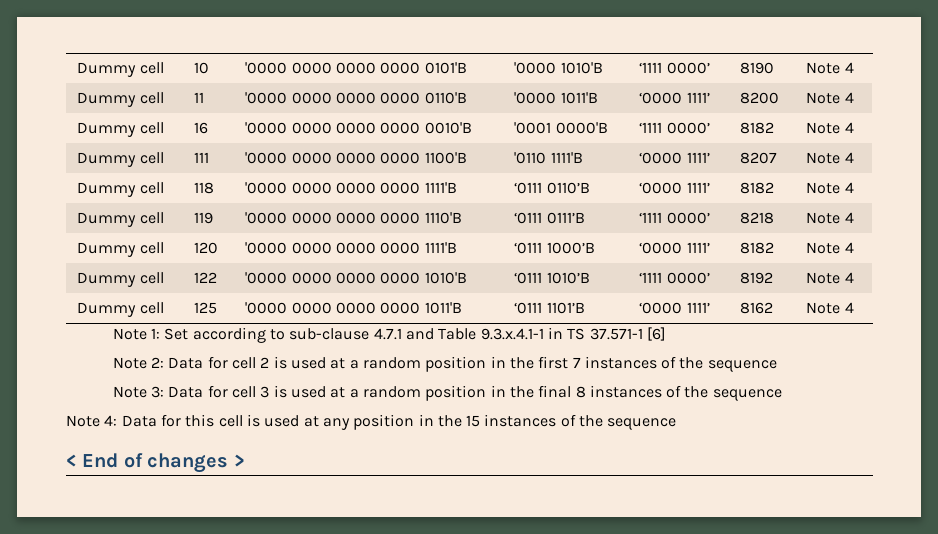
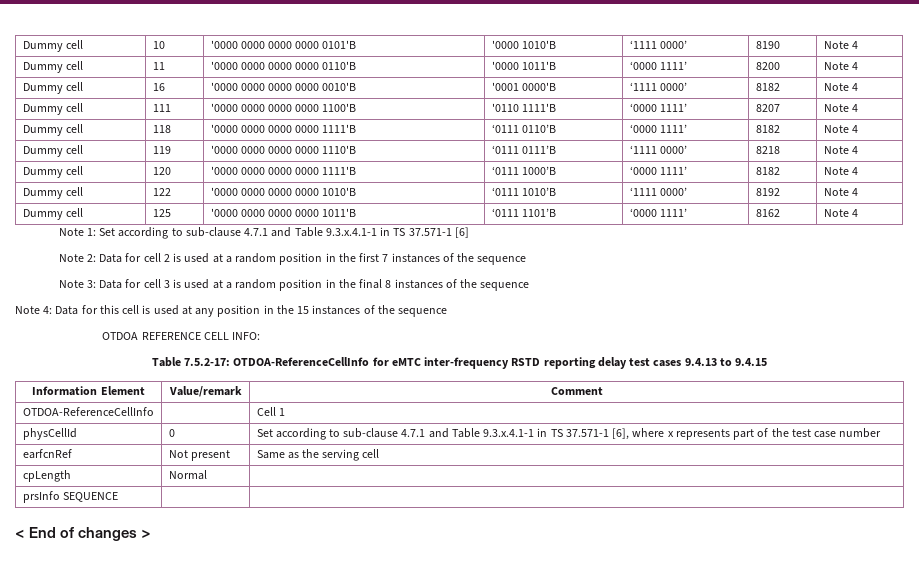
+ OTDOA REFERENCE CELL INFO:
+ Table 7.5.2-17: OTDOA-ReferenceCellInfo for eMTC inter-frequency RSTD reporting delay test cases 9.4.13 to 9.4.15
+ Information Element | Value/remark | Comment
+ OTDOA-ReferenceCellInfo | | Cell 1
+ physCellId | 0 | Set according to sub-clause 4.7.1 and Table 9.3.x.4.1-1 in TS 37.571-1 [6], where x represents part of the test case number
+ earfcnRef | Not present | Same as the serving cell
+ cpLength | Normal |
+ prsInfo SEQUENCE | |

